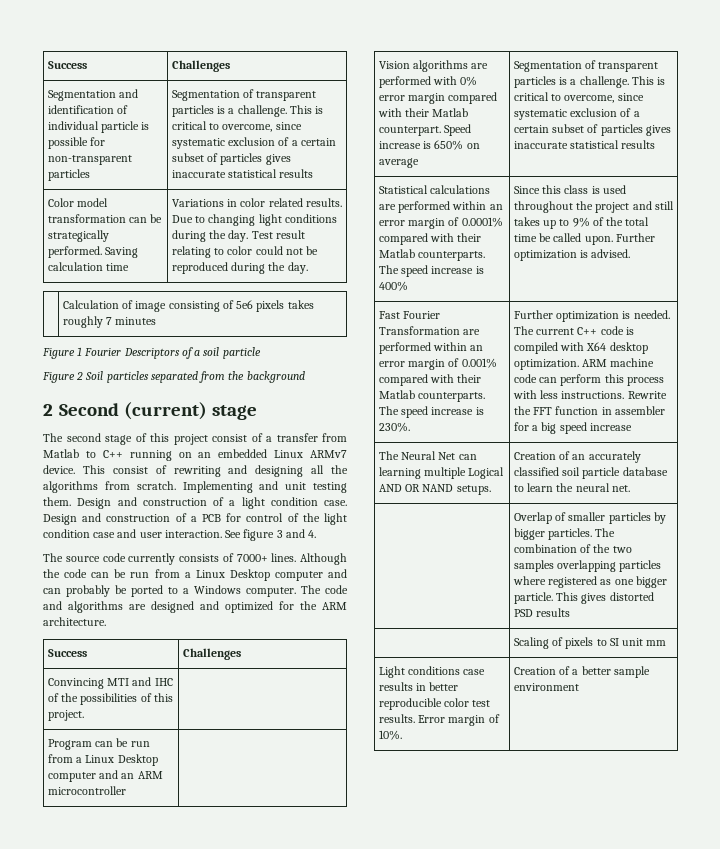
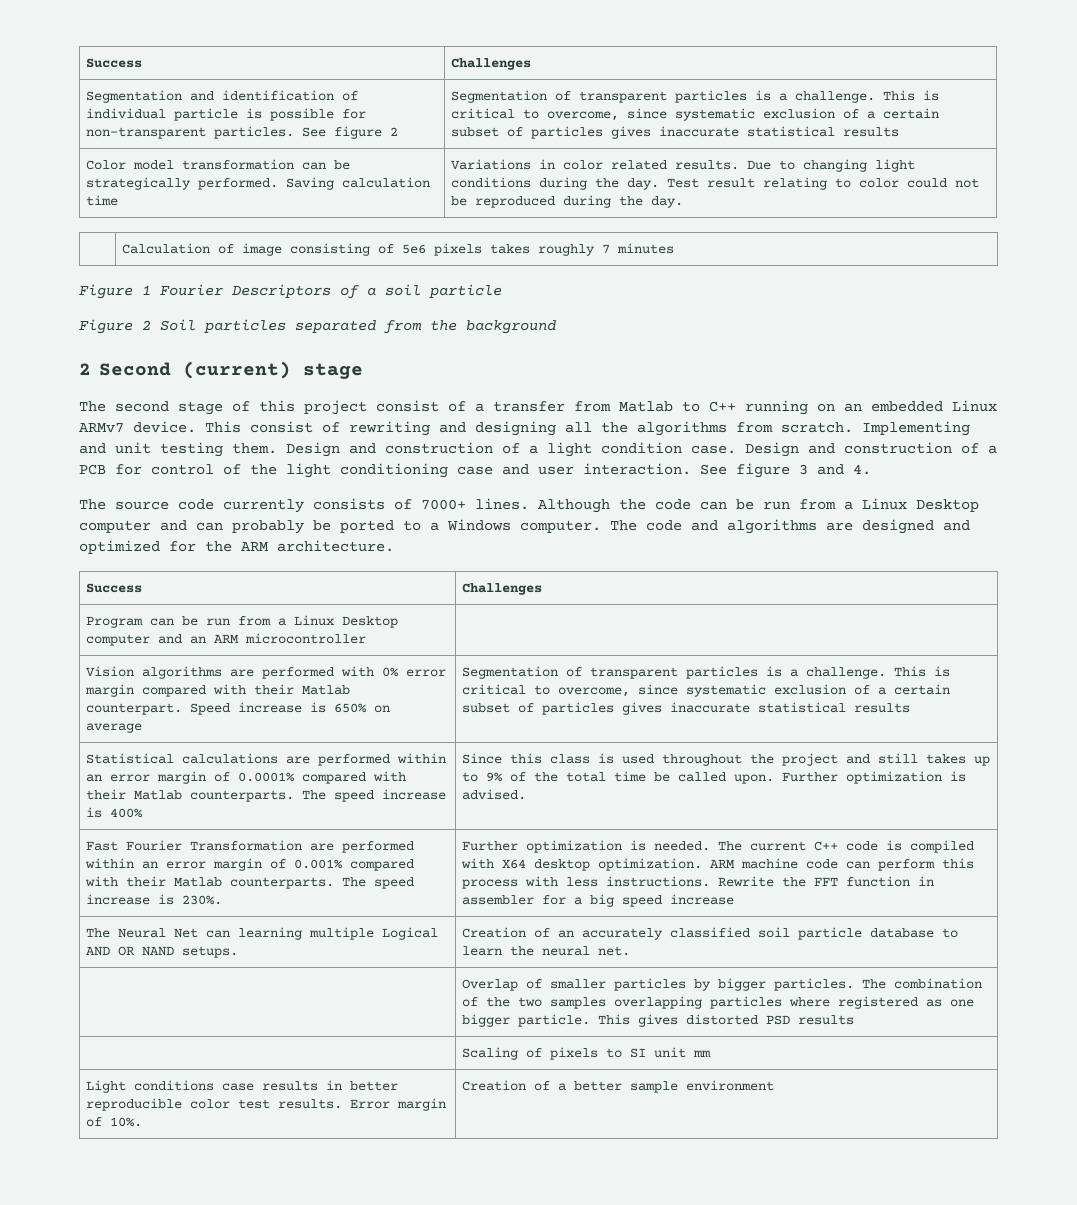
- Segmentation and identification of individual particle is possible for non-transparent particles | Segmentation of transparent particles is a challenge. This is critical to overcome, since systematic exclusion of a certain subset of particles gives inaccurate statistical results
+ Segmentation and identification of individual particle is possible for non-transparent particles. See figure 2 | Segmentation of transparent particles is a challenge. This is critical to overcome, since systematic exclusion of a certain subset of particles gives inaccurate statistical results
- Design and construction of a PCB for control of the light condition case and user interaction.
+ Design and construction of a PCB for control of the light conditioning case and user interaction.
- Convincing MTI and IHC of the possibilities of this project. |

